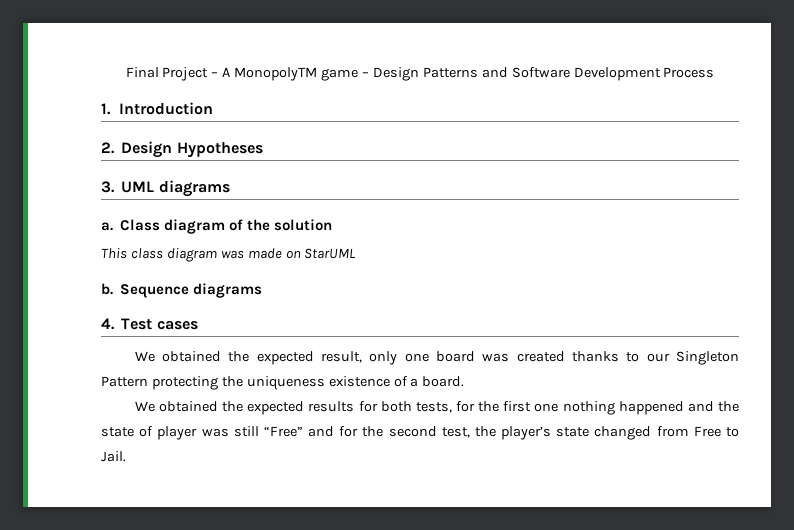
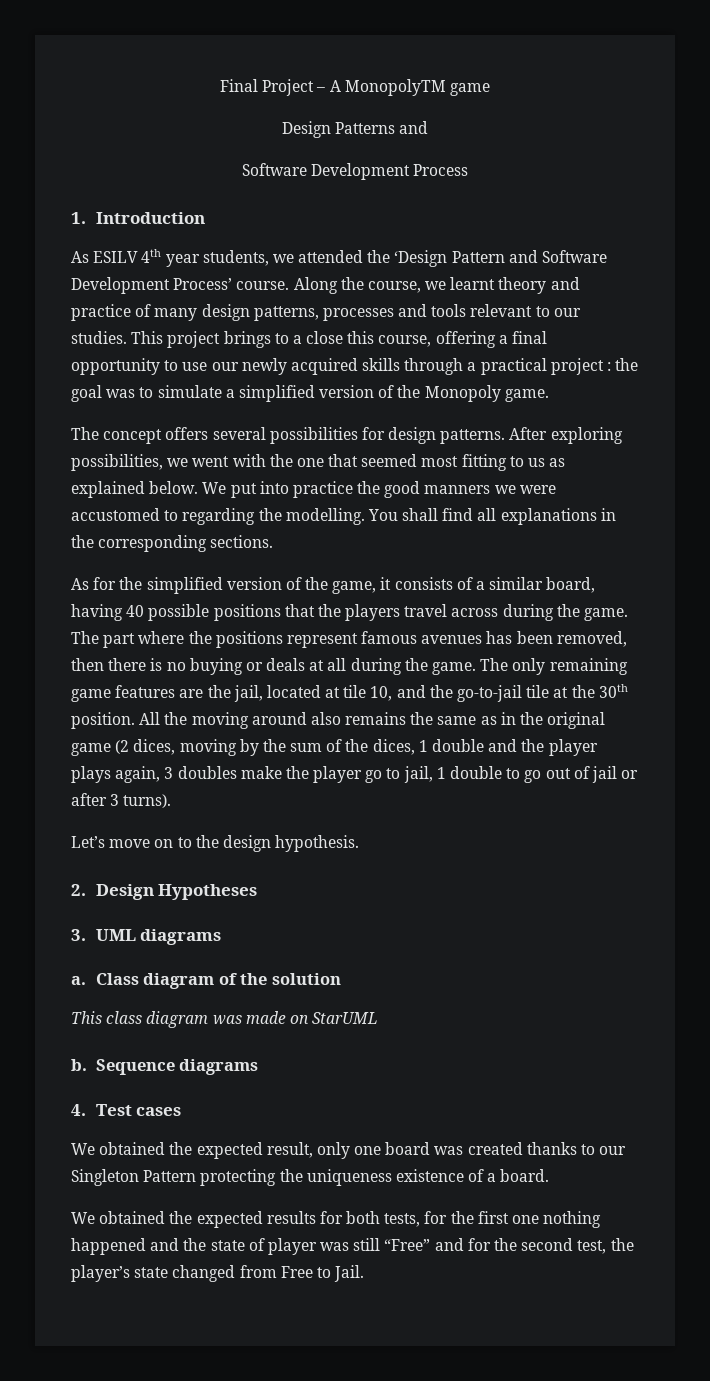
- Final Project – A MonopolyTM game – Design Patterns and Software Development Process
+ Final Project – A MonopolyTM game
+ Design Patterns and
+ Software Development Process
+ As ESILV 4th year students, we attended the ‘Design Pattern and Software Development Process’ course. Along the course, we learnt theory and practice of many design patterns, processes and tools relevant to our studies. This project brings to a close this course, offering a final opportunity to use our newly acquired skills through a practical project : the goal was to simulate a simplified version of the Monopoly game.
+ The concept offers several possibilities for design patterns. After exploring possibilities, we went with the one that seemed most fitting to us as explained below. We put into practice the good manners we were accustomed to regarding the modelling. You shall find all explanations in the corresponding sections.
+ As for the simplified version of the game, it consists of a similar board, having 40 possible positions that the players travel across during the game. The part where the positions represent famous avenues has been removed, then there is no buying or deals at all during the game. The only remaining game features are the jail, located at tile 10, and the go-to-jail tile at the 30th position. All the moving around also remains the same as in the original game (2 dices, moving by the sum of the dices, 1 double and the player plays again, 3 doubles make the player go to jail, 1 double to go out of jail or after 3 turns).
+ Let’s move on to the design hypothesis.

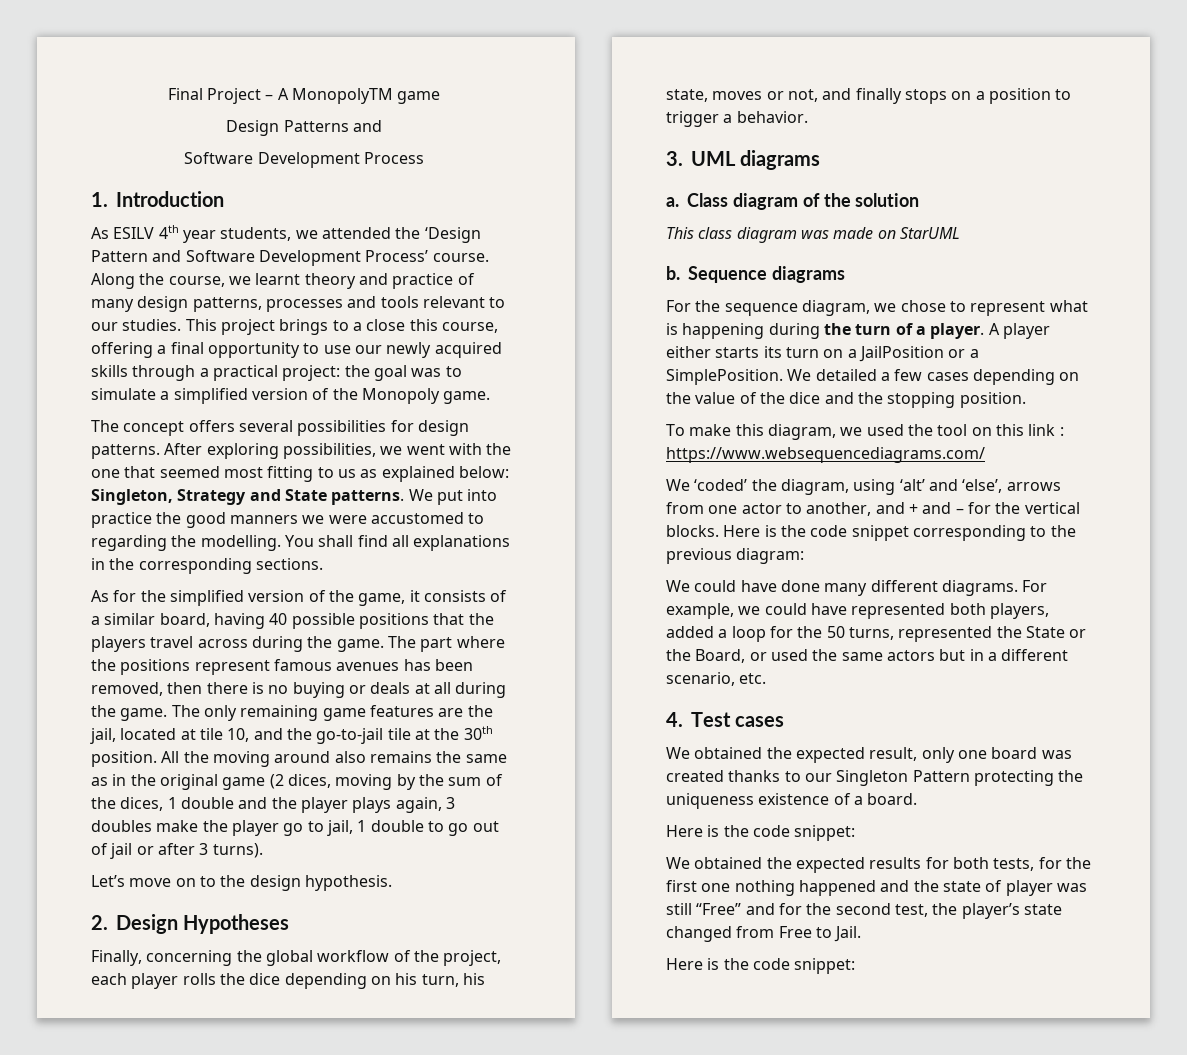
- This project brings to a close this course, offering a final opportunity to use our newly acquired skills through a practical project : the goal was to simulate a simplified version of the Monopoly game.
+ This project brings to a close this course, offering a final opportunity to use our newly acquired skills through a practical project: the goal was to simulate a simplified version of the Monopoly game.
- After exploring possibilities, we went with the one that seemed most fitting to us as explained below.
+ After exploring possibilities, we went with the one that seemed most fitting to us as explained below: Singleton, Strategy and State patterns.
+ Finally, concerning the global workflow of the project, each player rolls the dice depending on his turn, his state, moves or not, and finally stops on a position to trigger a behavior.
+ For the sequence diagram, we chose to represent what is happening during the turn of a player. A player either starts its turn on a JailPosition or a SimplePosition. We detailed a few cases depending on the value of the dice and the stopping position.
+ To make this diagram, we used the tool on this link : https://www.websequencediagrams.com/
+ We ‘coded’ the diagram, using ‘alt’ and ‘else’, arrows from one actor to another, and + and – for the vertical blocks. Here is the code snippet corresponding to the previous diagram:
+ We could have done many different diagrams. For example, we could have represented both players, added a loop for the 50 turns, represented the State or the Board, or used the same actors but in a different scenario, etc.
  We obtained the expected result, only one board was created thanks to our Singleton Pattern protecting the uniqueness existence of a board.
+ Here is the code snippet:
  We obtained the expected results for both tests, for the first one nothing happened and the state of player was still “Free” and for the second test, the player’s state changed from Free to Jail.
+ Here is the code snippet:

